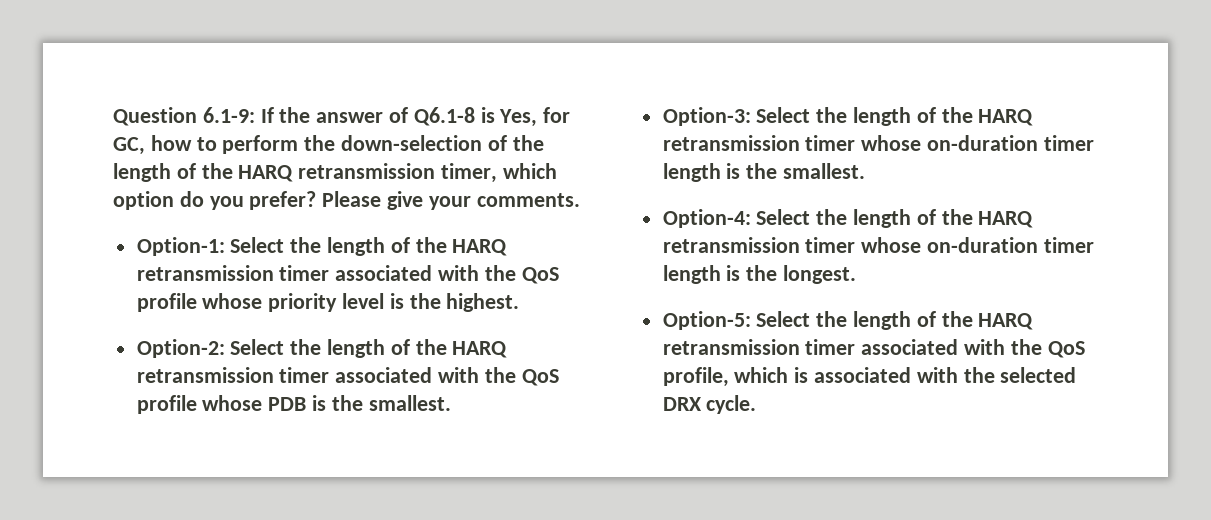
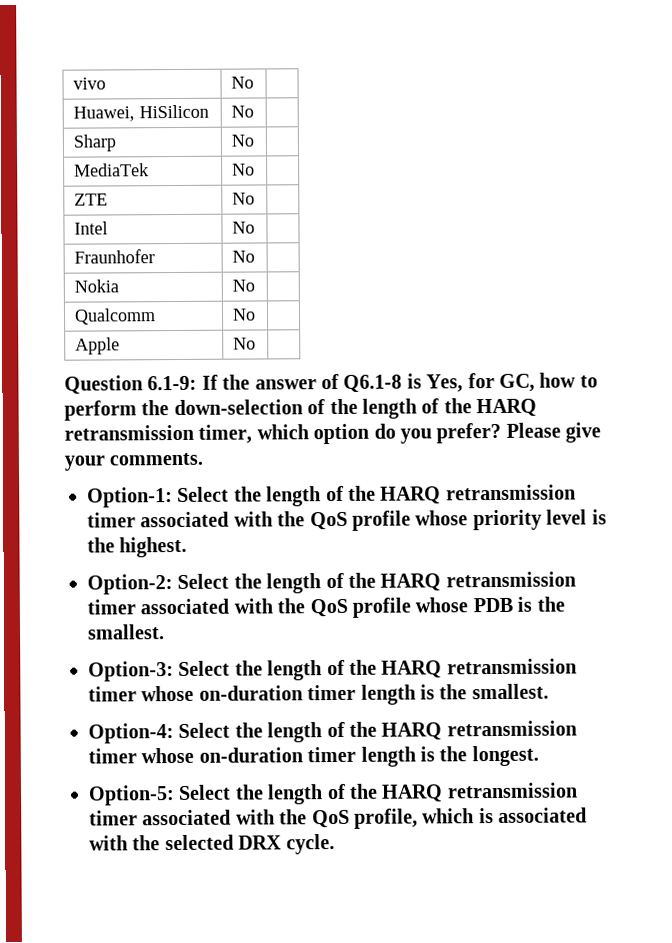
+ vivo | No |
+ Huawei, HiSilicon | No |
+ Sharp | No |
+ MediaTek | No |
+ ZTE | No |
+ Intel | No |
+ Fraunhofer | No |
+ Nokia | No |
+ Qualcomm | No |
+ Apple | No |

